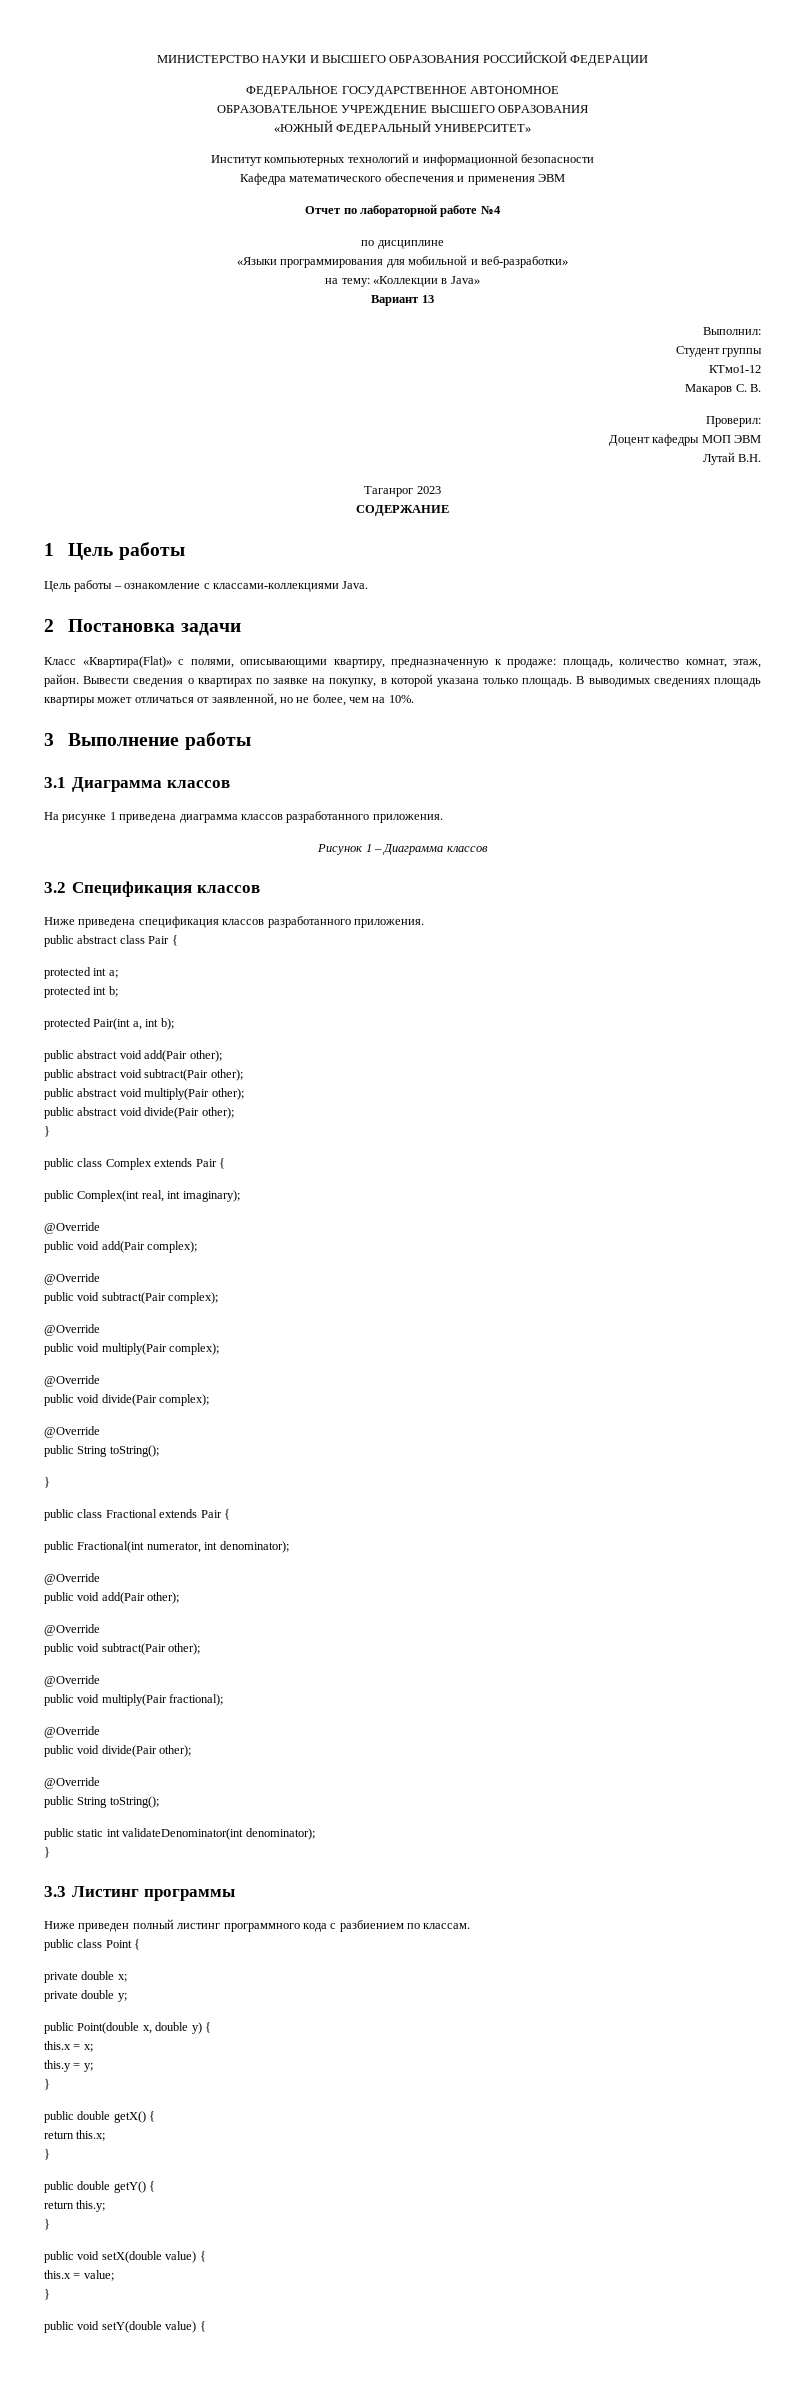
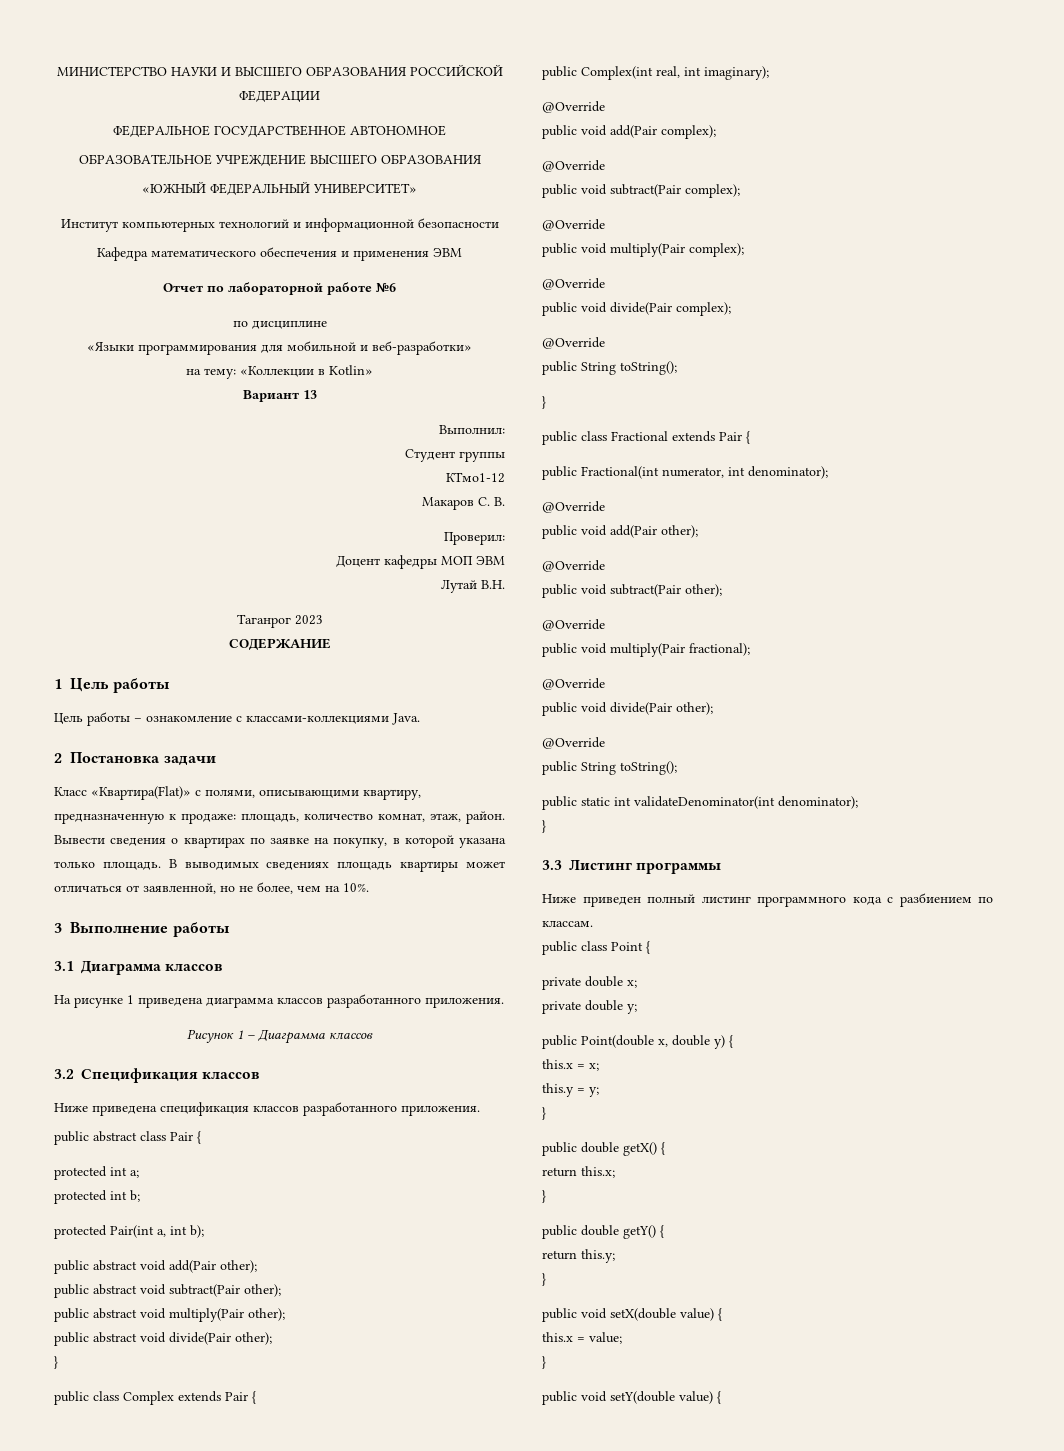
- Отчет по лабораторной работе №4
+ Отчет по лабораторной работе №6
- на тему: «Коллекции в Java»
+ на тему: «Коллекции в Kotlin»

